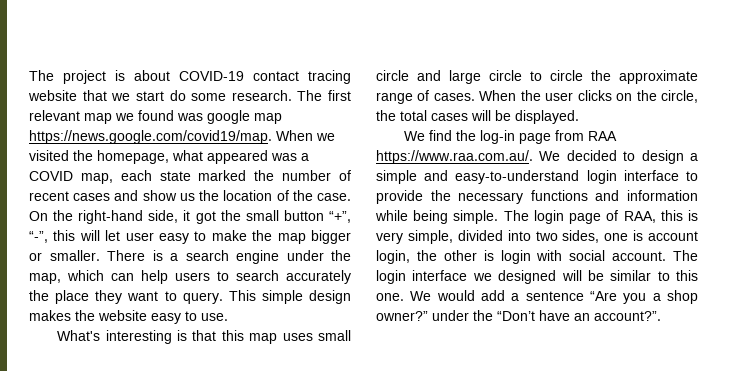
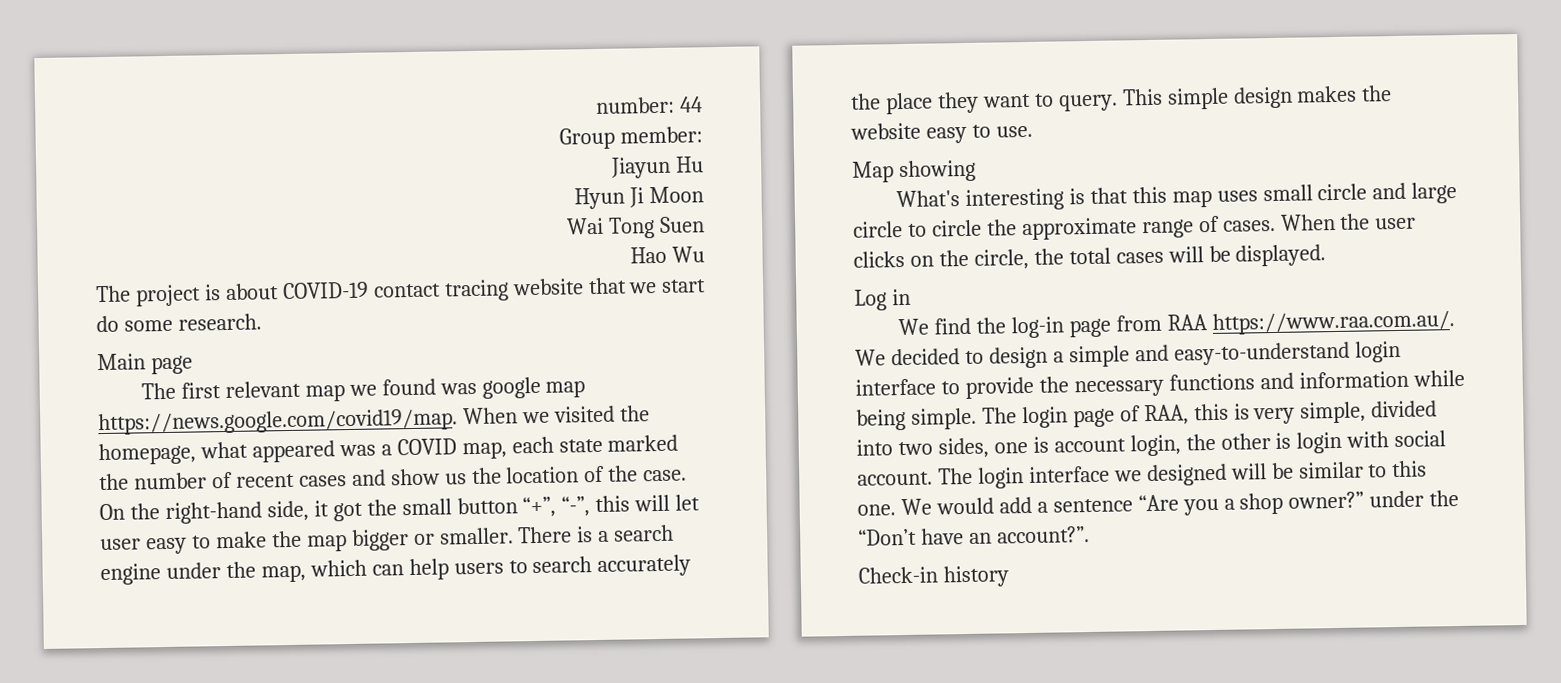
+ number: 44
+ Group member:
+ Jiayun Hu
+ Hyun Ji Moon
+ Wai Tong Suen
+ Hao Wu
- The project is about COVID-19 contact tracing website that we start do some research. The first relevant map we found was google map https://news.google.com/covid19/map. When we visited the homepage, what appeared was a COVID map, each state marked the number of recent cases and show us the location of the case.
+ The project is about COVID-19 contact tracing website that we start do some research.
+ Main page
+ The first relevant map we found was google map https://news.google.com/covid19/map. When we visited the homepage, what appeared was a COVID map, each state marked the number of recent cases and show us the location of the case.
+ Map showing
+ Log in
+ Check-in history

